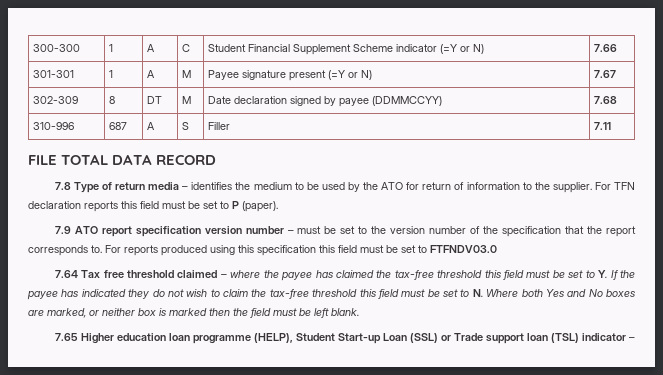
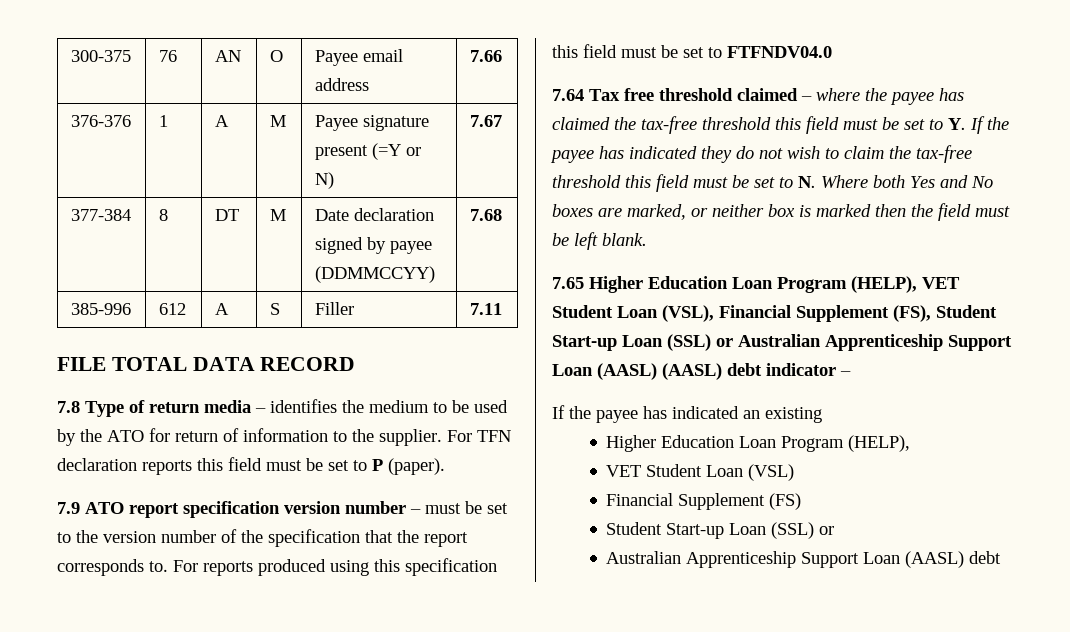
- 300-300 | 1 | A | C | Student Financial Supplement Scheme indicator (=Y or N) | 7.66
+ 300-375 | 76 | AN | O | Payee email address | 7.66
- 301-301 | 1 | A | M | Payee signature present (=Y or N) | 7.67
+ 376-376 | 1 | A | M | Payee signature present (=Y or N) | 7.67
- 302-309 | 8 | DT | M | Date declaration signed by payee (DDMMCCYY) | 7.68
+ 377-384 | 8 | DT | M | Date declaration signed by payee (DDMMCCYY) | 7.68
- 310-996 | 687 | A | S | Filler | 7.11
+ 385-996 | 612 | A | S | Filler | 7.11
- For reports produced using this specification this field must be set to FTFNDV03.0
+ For reports produced using this specification this field must be set to FTFNDV04.0
- 7.65 Higher education loan programme (HELP), Student Start-up Loan (SSL) or Trade support loan (TSL) indicator –
+ 7.65 Higher Education Loan Program (HELP), VET Student Loan (VSL), Financial Supplement (FS), Student Start-up Loan (SSL) or Australian Apprenticeship Support Loan (AASL) (AASL) debt indicator –
+ If the payee has indicated an existing
+ Higher Education Loan Program (HELP),
+ VET Student Loan (VSL)
+ Financial Supplement (FS)
+ Student Start-up Loan (SSL) or
+ Australian Apprenticeship Support Loan (AASL) debt

